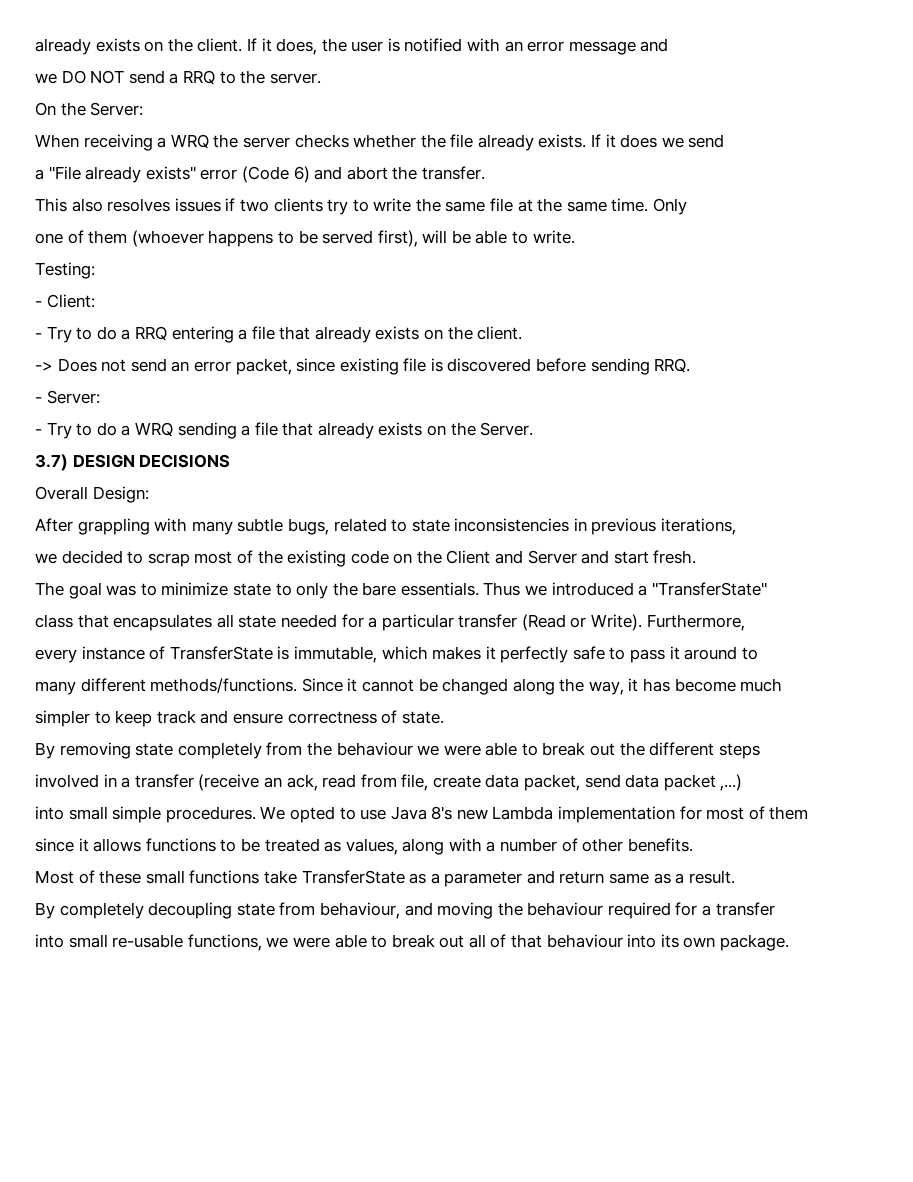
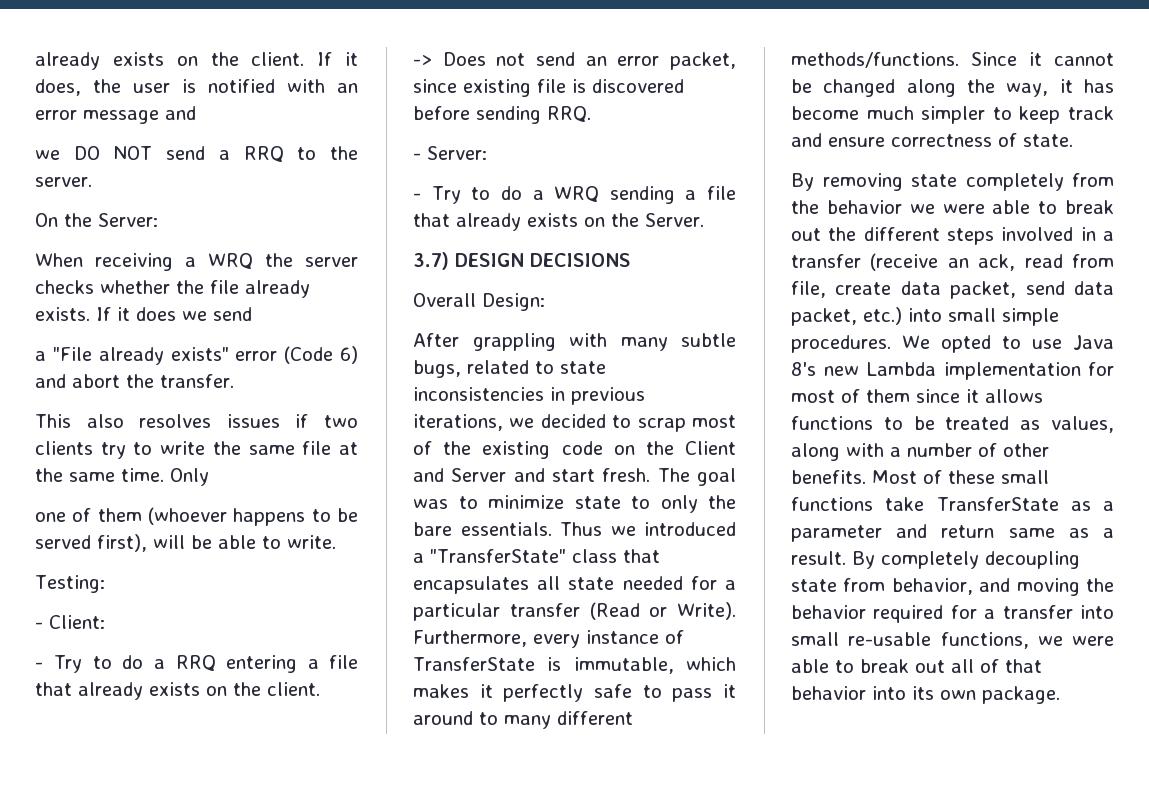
- After grappling with many subtle bugs, related to state inconsistencies in previous iterations,
- we decided to scrap most of the existing code on the Client and Server and start fresh.
- The goal was to minimize state to only the bare essentials.
+ After grappling with many subtle bugs, related to state inconsistencies in previous iterations, we decided to scrap most of the existing code on the Client and Server and start fresh. The goal was to minimize state to only the bare essentials.
- Thus we introduced a "TransferState"
- class that encapsulates all state needed for a particular transfer (Read or Write).
+ Thus we introduced a "TransferState" class that encapsulates all state needed for a particular transfer (Read or Write).
- Furthermore,
- every instance of TransferState is immutable, which makes it perfectly safe to pass it around to
- many different methods/functions.
+ Furthermore, every instance of TransferState is immutable, which makes it perfectly safe to pass it around to many different methods/functions.
- Since it cannot be changed along the way, it has become much
- simpler to keep track and ensure correctness of state.
+ Since it cannot be changed along the way, it has become much simpler to keep track and ensure correctness of state.
- By removing state completely from the behaviour we were able to break out the different steps
- involved in a transfer (receive an ack, read from file, create data packet, send data packet ,...)
- into small simple procedures.
+ By removing state completely from the behavior we were able to break out the different steps involved in a transfer (receive an ack, read from file, create data packet, send data packet, etc.) into small simple procedures.
- We opted to use Java 8's new Lambda implementation for most of them
- since it allows functions to be treated as values, along with a number of other benefits.
- Most of these small functions take TransferState as a parameter and return same as a result.
- By completely decoupling state from behaviour, and moving the behaviour required for a transfer
- into small re-usable functions, we were able to break out all of that behaviour into its own package.
+ We opted to use Java 8's new Lambda implementation for most of them since it allows functions to be treated as values, along with a number of other benefits. Most of these small functions take TransferState as a parameter and return same as a result. By completely decoupling state from behavior, and moving the behavior required for a transfer into small re-usable functions, we were able to break out all of that behavior into its own package.

